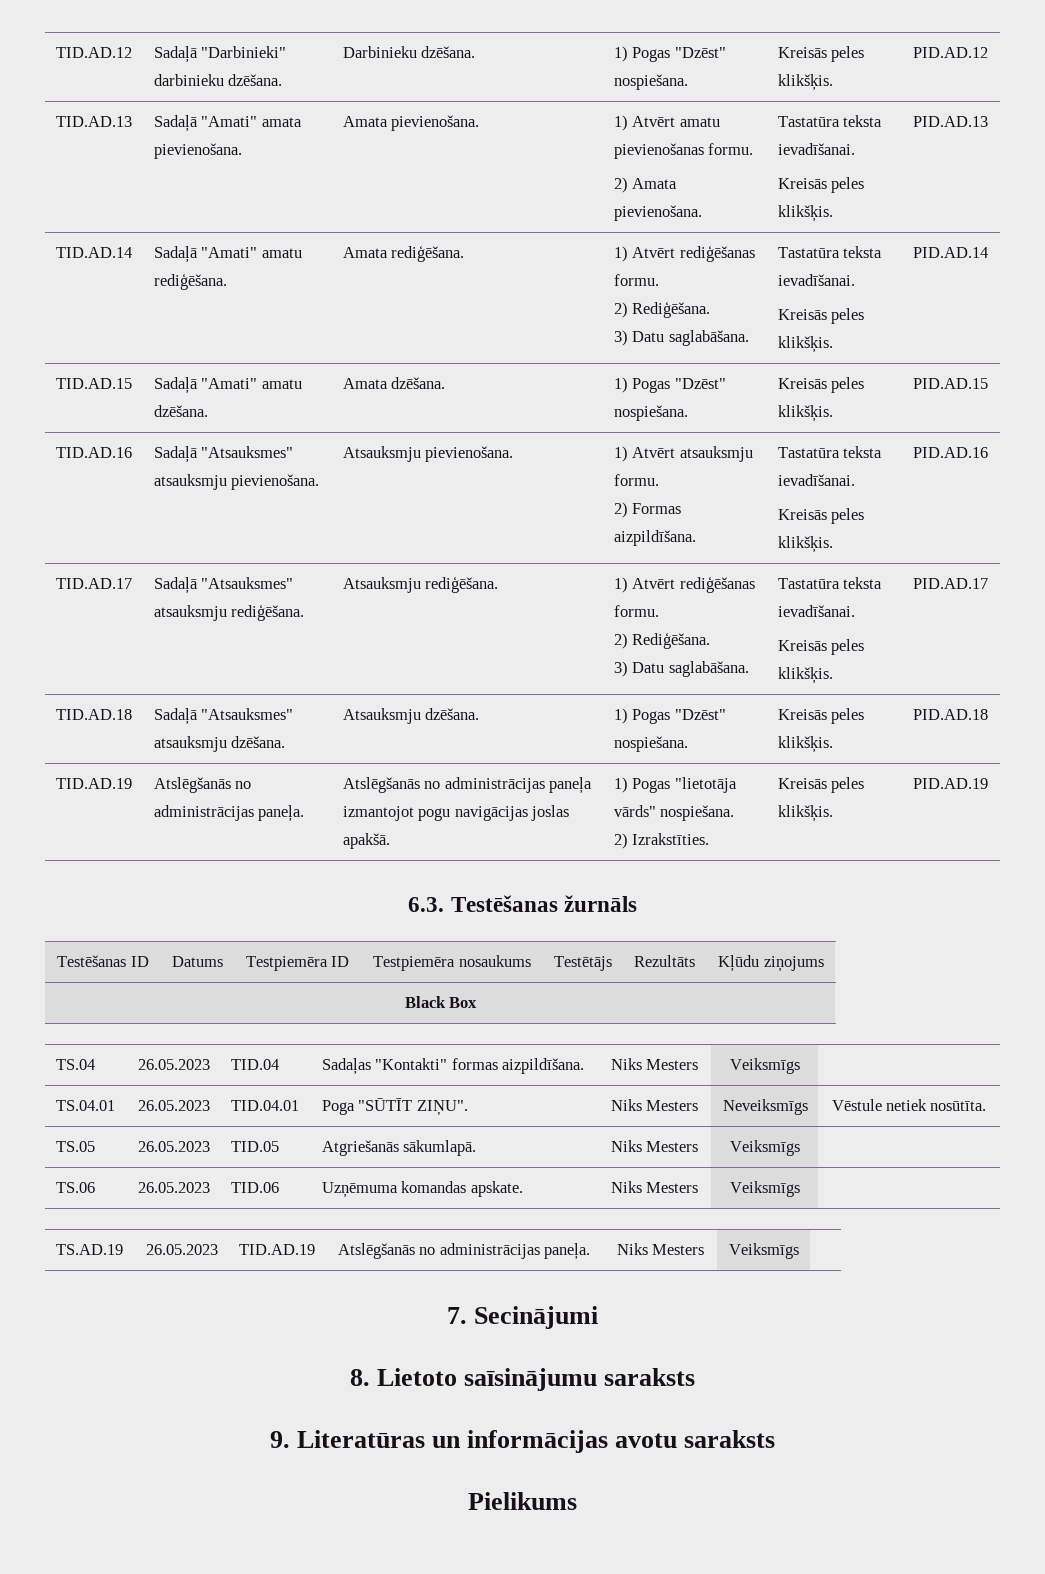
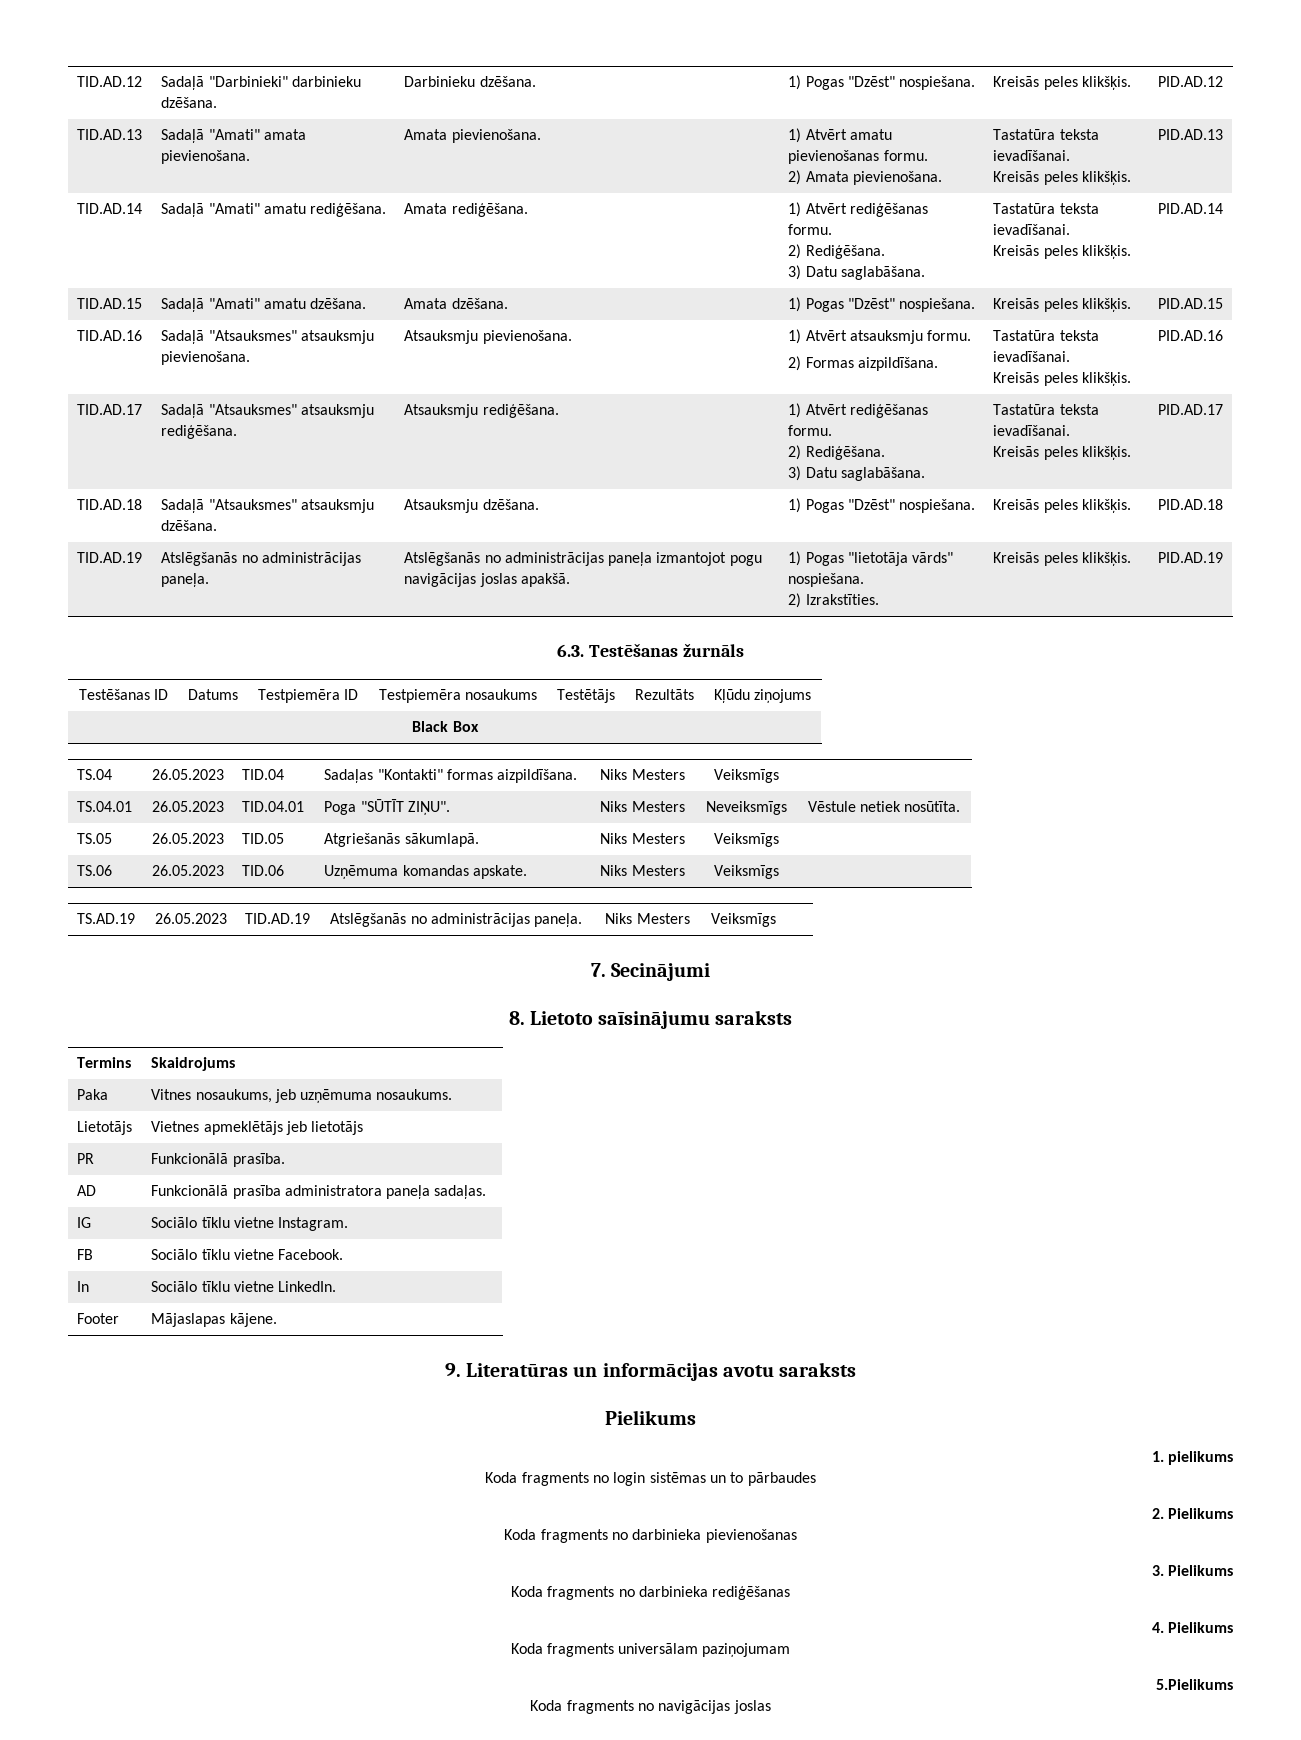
+ Termins | Skaidrojums
+ Paka | Vitnes nosaukums, jeb uzņēmuma nosaukums.
+ Lietotājs | Vietnes apmeklētājs jeb lietotājs
+ PR | Funkcionālā prasība.
+ AD | Funkcionālā prasība administratora paneļa sadaļas.
+ IG | Sociālo tīklu vietne Instagram.
+ FB | Sociālo tīklu vietne Facebook.
+ In | Sociālo tīklu vietne LinkedIn.
+ Footer | Mājaslapas kājene.
+ 1. pielikums
+ Koda fragments no login sistēmas un to pārbaudes
+ 2. Pielikums
+ Koda fragments no darbinieka pievienošanas
+ 3. Pielikums
+ Koda fragments no darbinieka rediģēšanas
+ 4. Pielikums
+ Koda fragments universālam paziņojumam
+ 5.Pielikums
+ Koda fragments no navigācijas joslas

